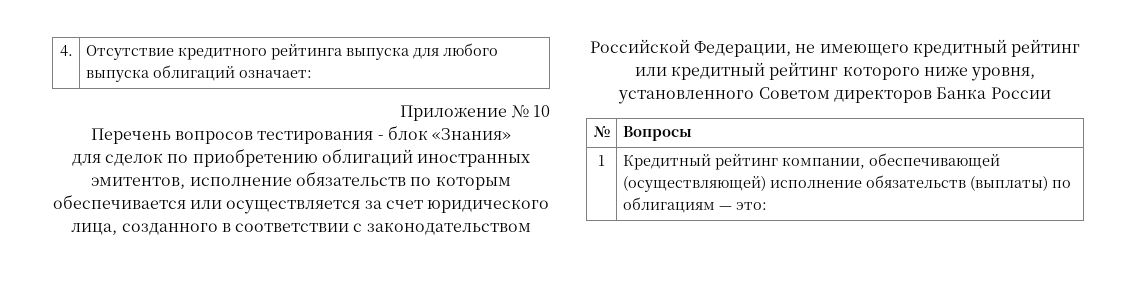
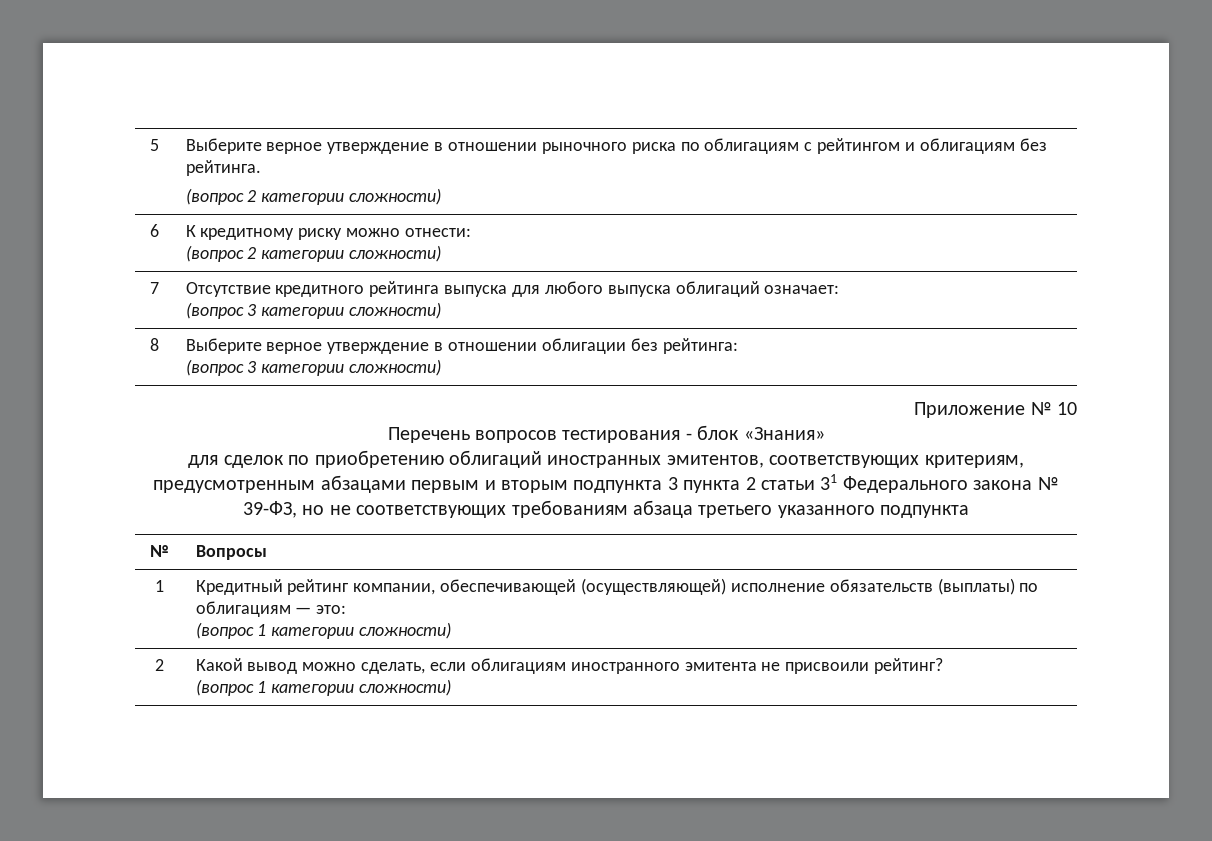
- 4. | Отсутствие кредитного рейтинга выпуска для любого выпуска облигаций означает:
+ 5 | Выберите верное утверждение в отношении рыночного риска по облигациям с рейтингом и облигациям без рейтинга.
+ (вопрос 2 категории сложности)
+ 6 | К кредитному риску можно отнести:
+ (вопрос 2 категории сложности)
+ 7 | Отсутствие кредитного рейтинга выпуска для любого выпуска облигаций означает:
+ (вопрос 3 категории сложности)
+ 8 | Выберите верное утверждение в отношении облигации без рейтинга:
+ (вопрос 3 категории сложности)
- для сделок по приобретению облигаций иностранных эмитентов, исполнение обязательств по которым обеспечивается или осуществляется за счет юридического лица, созданного в соответствии с законодательством Российской Федерации, не имеющего кредитный рейтинг или кредитный рейтинг которого ниже уровня, установленного Советом директоров Банка России
+ для сделок по приобретению облигаций иностранных эмитентов, соответствующих критериям, предусмотренным абзацами первым и вторым подпункта 3 пункта 2 статьи 31 Федерального закона № 39-ФЗ, но не соответствующих требованиям абзаца третьего указанного подпункта
  1 | Кредитный рейтинг компании, обеспечивающей (осуществляющей) исполнение обязательств (выплаты) по облигациям — это:
+ (вопрос 1 категории сложности)
+ 2 | Какой вывод можно сделать, если облигациям иностранного эмитента не присвоили рейтинг?
+ (вопрос 1 категории сложности)

